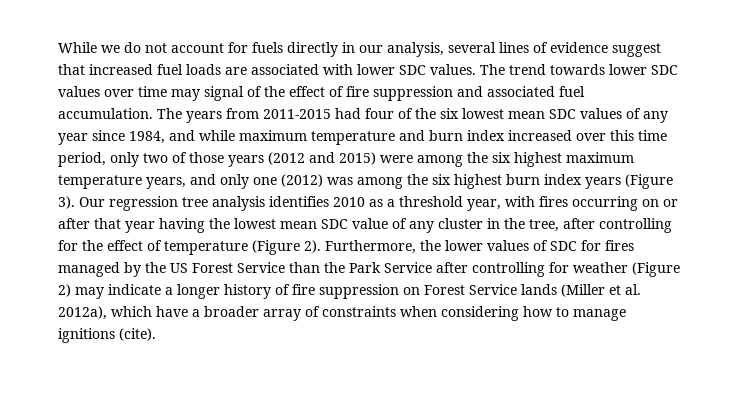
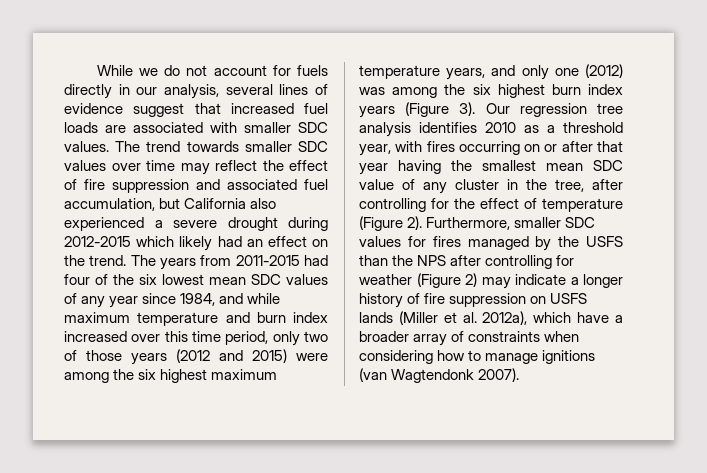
- While we do not account for fuels directly in our analysis, several lines of evidence suggest that increased fuel loads are associated with lower SDC values.
+ While we do not account for fuels directly in our analysis, several lines of evidence suggest that increased fuel loads are associated with smaller SDC values.
- The trend towards lower SDC values over time may signal of the effect of fire suppression and associated fuel accumulation.
+ The trend towards smaller SDC values over time may reflect the effect of fire suppression and associated fuel accumulation, but California also experienced a severe drought during 2012-2015 which likely had an effect on the trend.
- Our regression tree analysis identifies 2010 as a threshold year, with fires occurring on or after that year having the lowest mean SDC value of any cluster in the tree, after controlling for the effect of temperature (Figure 2).
+ Our regression tree analysis identifies 2010 as a threshold year, with fires occurring on or after that year having the smallest mean SDC value of any cluster in the tree, after controlling for the effect of temperature (Figure 2).
- Furthermore, the lower values of SDC for fires managed by the US Forest Service than the Park Service after controlling for weather (Figure 2) may indicate a longer history of fire suppression on Forest Service lands (Miller et al. 2012a), which have a broader array of constraints when considering how to manage ignitions (cite).
+ Furthermore, smaller SDC values for fires managed by the USFS than the NPS after controlling for weather (Figure 2) may indicate a longer history of fire suppression on USFS lands (Miller et al. 2012a), which have a broader array of constraints when considering how to manage ignitions (van Wagtendonk 2007).

